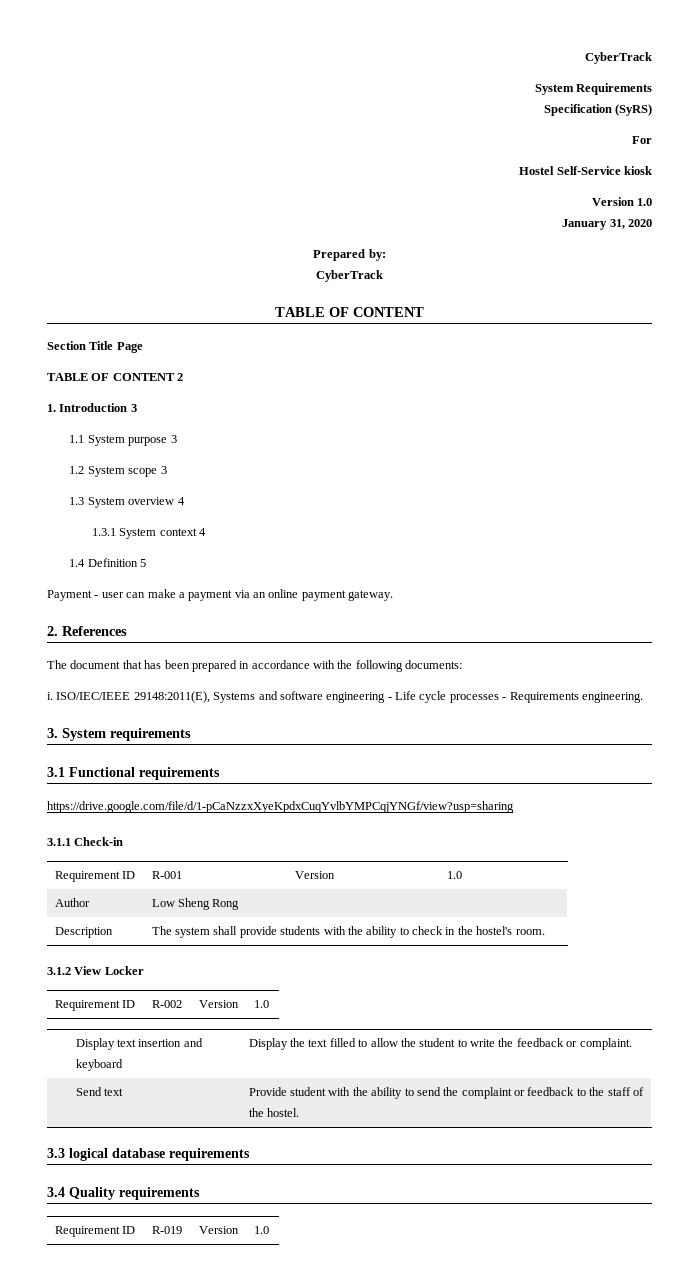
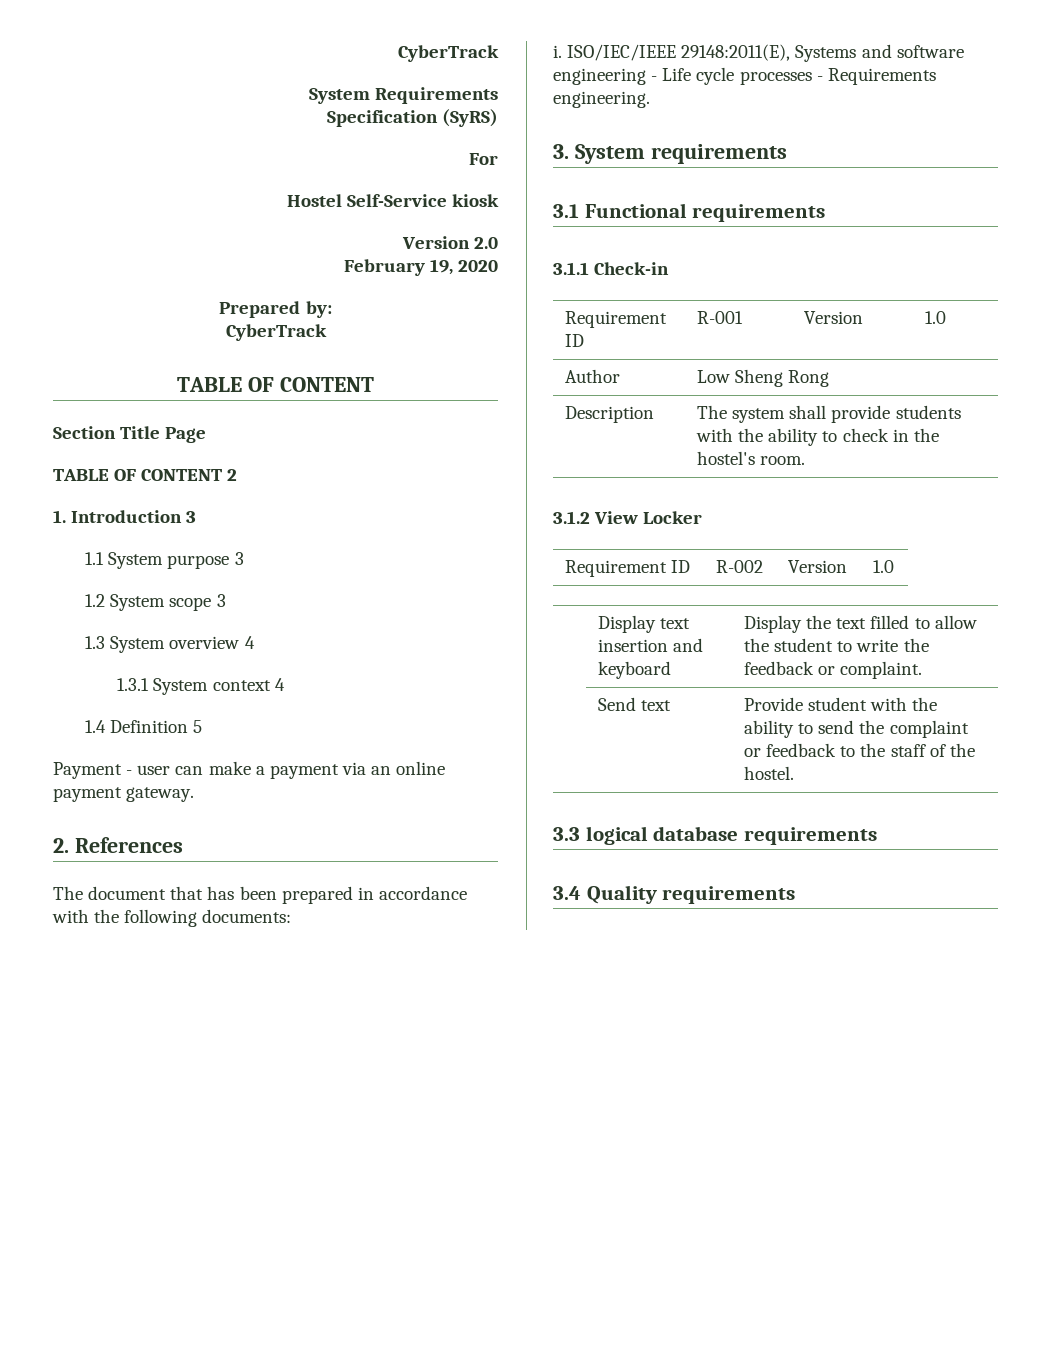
- Version 1.0
- January 31, 2020
+ Version 2.0
+ February 19, 2020
- https://drive.google.com/file/d/1-pCaNzzxXyeKpdxCuqYvlbYMPCqjYNGf/view?usp=sharing
- Requirement ID | R-019 | Version | 1.0

